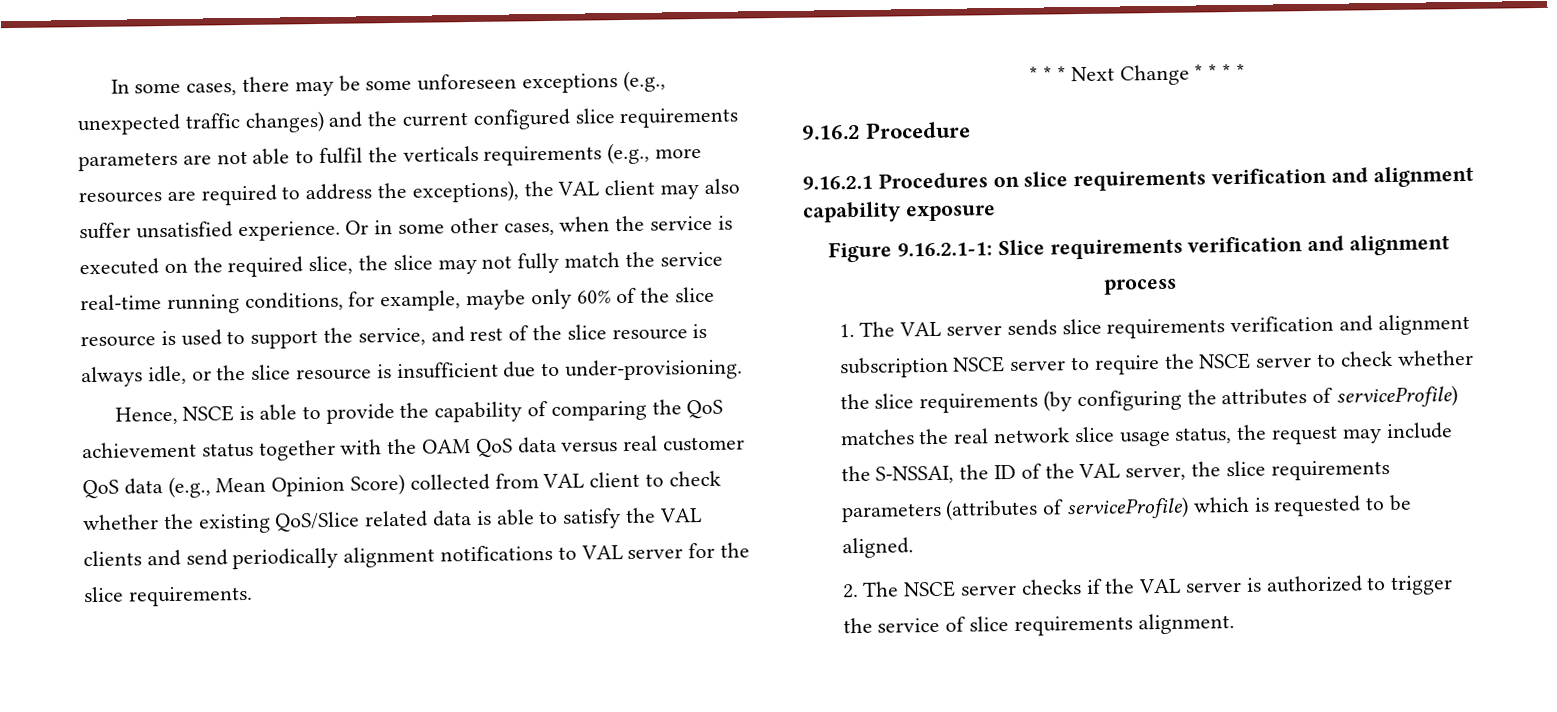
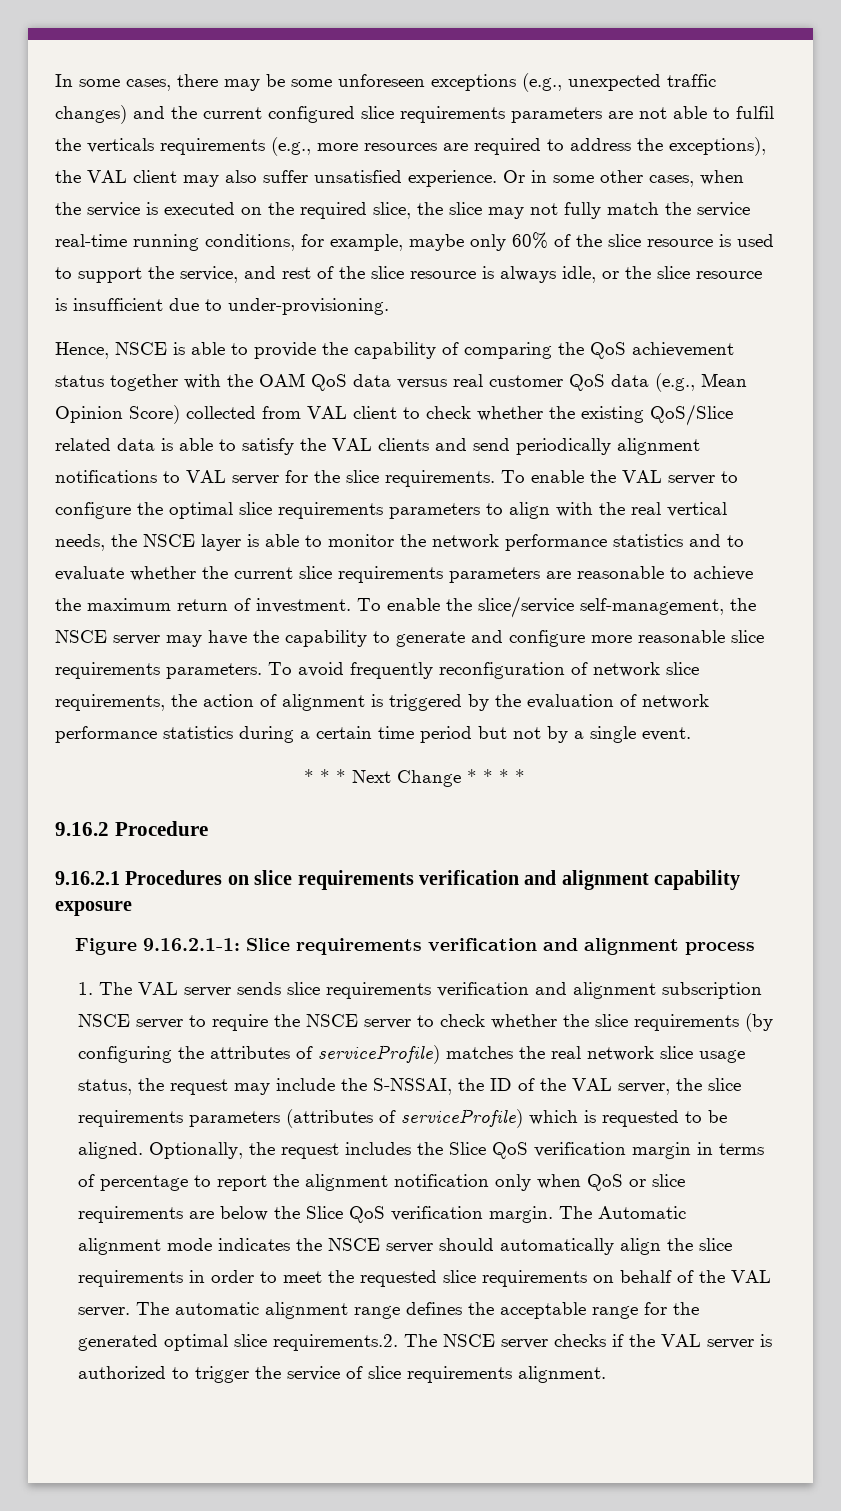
+ To enable the VAL server to configure the optimal slice requirements parameters to align with the real vertical needs, the NSCE layer is able to monitor the network performance statistics and to evaluate whether the current slice requirements parameters are reasonable to achieve the maximum return of investment. To enable the slice/service self-management, the NSCE server may have the capability to generate and configure more reasonable slice requirements parameters. To avoid frequently reconfiguration of network slice requirements, the action of alignment is triggered by the evaluation of network performance statistics during a certain time period but not by a single event.
- 1. The VAL server sends slice requirements verification and alignment subscription NSCE server to require the NSCE server to check whether the slice requirements (by configuring the attributes of serviceProfile) matches the real network slice usage status, the request may include the S-NSSAI, the ID of the VAL server, the slice requirements parameters (attributes of serviceProfile) which is requested to be aligned.
- 2. The NSCE server checks if the VAL server is authorized to trigger the service of slice requirements alignment.
+ 1. The VAL server sends slice requirements verification and alignment subscription NSCE server to require the NSCE server to check whether the slice requirements (by configuring the attributes of serviceProfile) matches the real network slice usage status, the request may include the S-NSSAI, the ID of the VAL server, the slice requirements parameters (attributes of serviceProfile) which is requested to be aligned. Optionally, the request includes the Slice QoS verification margin in terms of percentage to report the alignment notification only when QoS or slice requirements are below the Slice QoS verification margin. The Automatic alignment mode indicates the NSCE server should automatically align the slice requirements in order to meet the requested slice requirements on behalf of the VAL server. The automatic alignment range defines the acceptable range for the generated optimal slice requirements.2. The NSCE server checks if the VAL server is authorized to trigger the service of slice requirements alignment.

